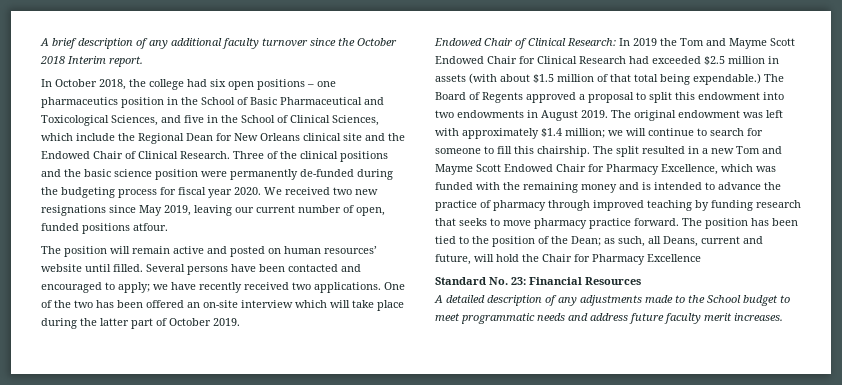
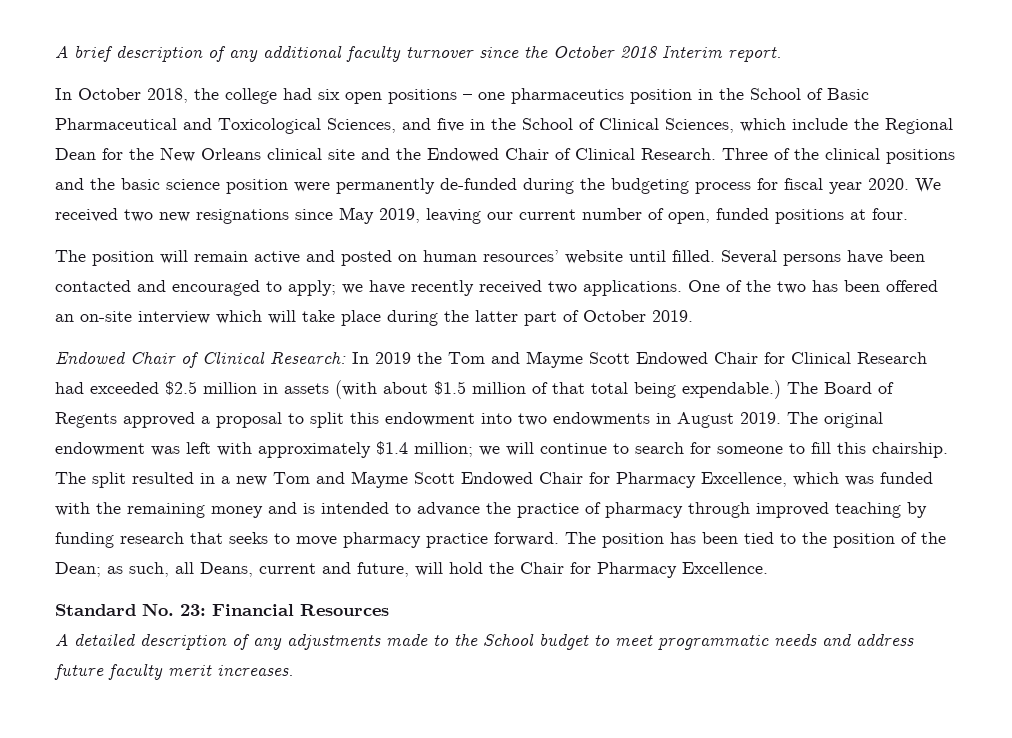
- In October 2018, the college had six open positions – one pharmaceutics position in the School of Basic Pharmaceutical and Toxicological Sciences, and five in the School of Clinical Sciences, which include the Regional Dean for New Orleans clinical site and the Endowed Chair of Clinical Research.
+ In October 2018, the college had six open positions – one pharmaceutics position in the School of Basic Pharmaceutical and Toxicological Sciences, and five in the School of Clinical Sciences, which include the Regional Dean for the New Orleans clinical site and the Endowed Chair of Clinical Research.
- We received two new resignations since May 2019, leaving our current number of open, funded positions atfour.
+ We received two new resignations since May 2019, leaving our current number of open, funded positions at four.
- The position has been tied to the position of the Dean; as such, all Deans, current and future, will hold the Chair for Pharmacy Excellence
+ The position has been tied to the position of the Dean; as such, all Deans, current and future, will hold the Chair for Pharmacy Excellence.

